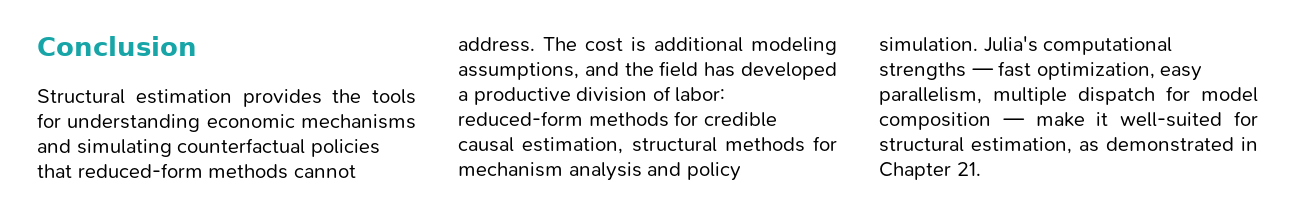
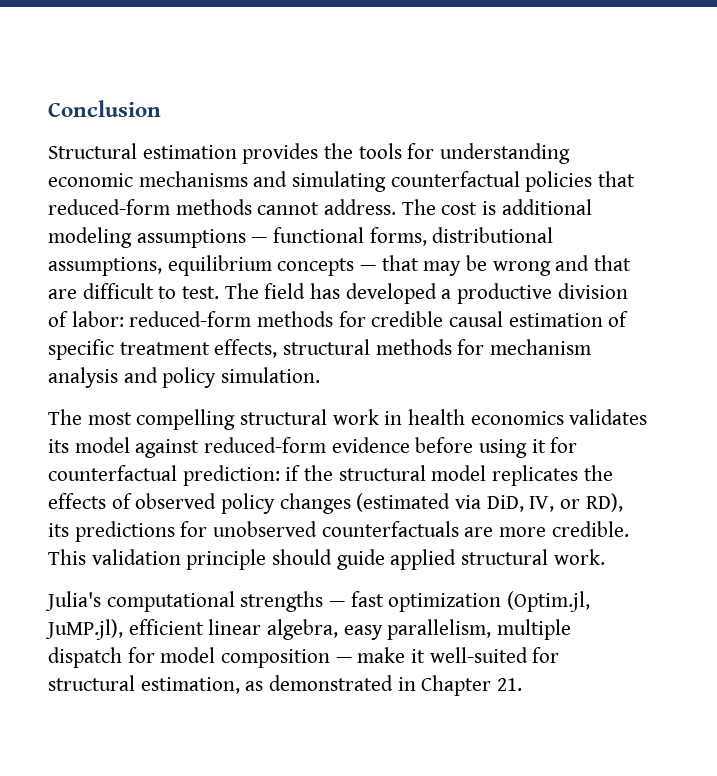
- The cost is additional modeling assumptions, and the field has developed a productive division of labor: reduced-form methods for credible causal estimation, structural methods for mechanism analysis and policy simulation. Julia's computational strengths — fast optimization, easy parallelism, multiple dispatch for model composition — make it well-suited for structural estimation, as demonstrated in Chapter 21.
+ The cost is additional modeling assumptions — functional forms, distributional assumptions, equilibrium concepts — that may be wrong and that are difficult to test. The field has developed a productive division of labor: reduced-form methods for credible causal estimation of specific treatment effects, structural methods for mechanism analysis and policy simulation.
+ The most compelling structural work in health economics validates its model against reduced-form evidence before using it for counterfactual prediction: if the structural model replicates the effects of observed policy changes (estimated via DiD, IV, or RD), its predictions for unobserved counterfactuals are more credible. This validation principle should guide applied structural work.
+ Julia's computational strengths — fast optimization (Optim.jl, JuMP.jl), efficient linear algebra, easy parallelism, multiple dispatch for model composition — make it well-suited for structural estimation, as demonstrated in Chapter 21.

